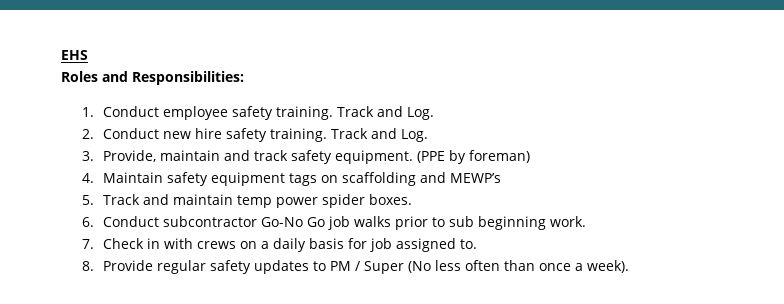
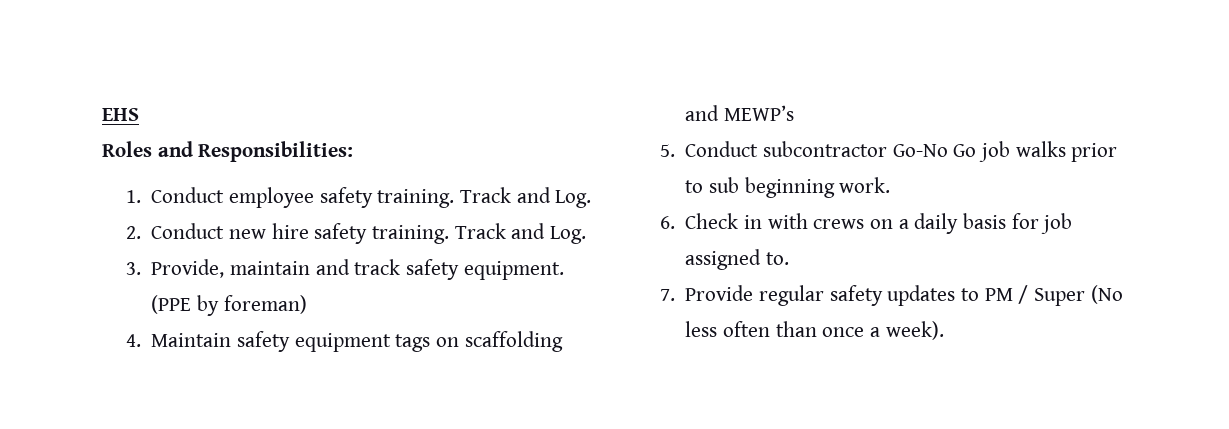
- 5. Track and maintain temp power spider boxes.
- 6. Conduct subcontractor Go-No Go job walks prior to sub beginning work.
+ 5. Conduct subcontractor Go-No Go job walks prior to sub beginning work.
- 7. Check in with crews on a daily basis for job assigned to.
+ 6. Check in with crews on a daily basis for job assigned to.
- 8. Provide regular safety updates to PM / Super (No less often than once a week).
+ 7. Provide regular safety updates to PM / Super (No less often than once a week).

